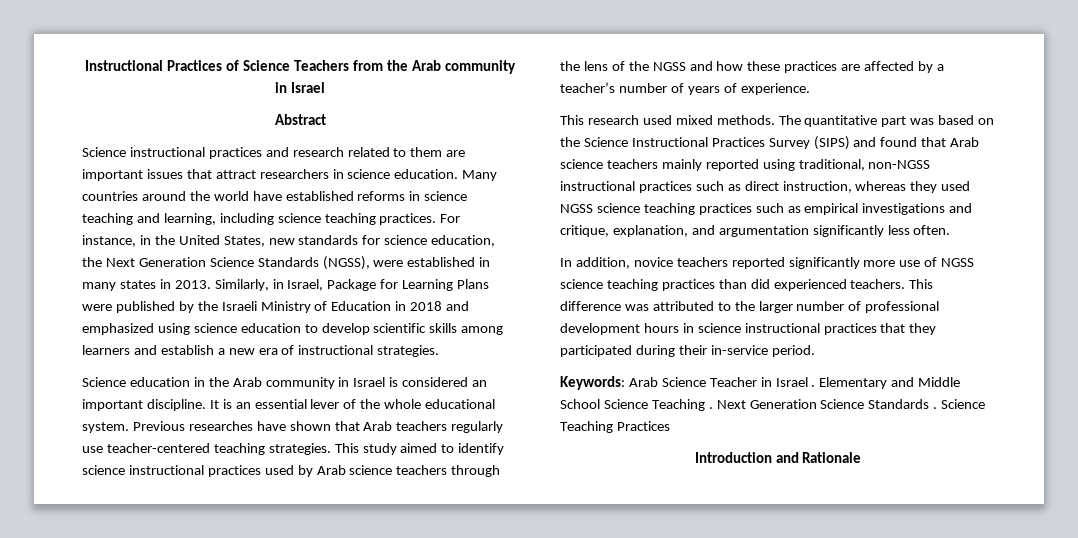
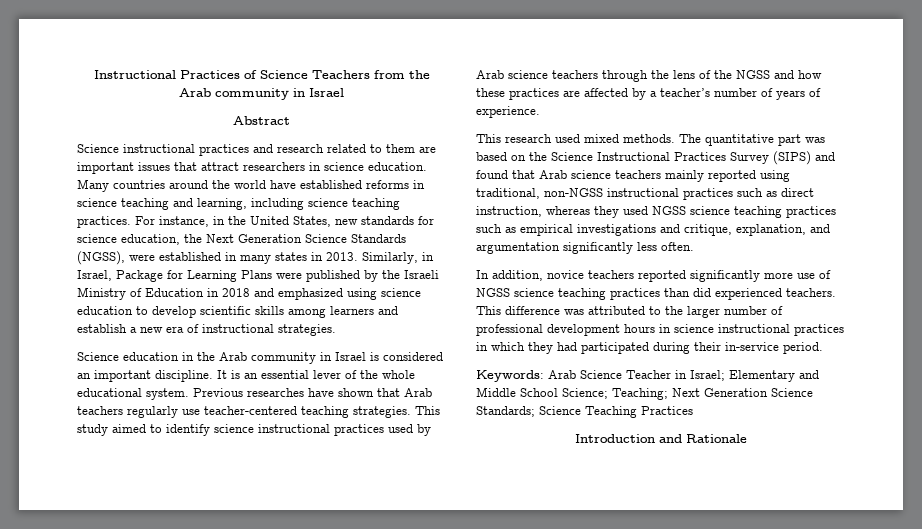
- This difference was attributed to the larger number of professional development hours in science instructional practices that they participated during their in-service period.
+ This difference was attributed to the larger number of professional development hours in science instructional practices in which they had participated during their in-service period.
- Keywords: Arab Science Teacher in Israel . Elementary and Middle School Science Teaching . Next Generation Science Standards . Science Teaching Practices
+ Keywords: Arab Science Teacher in Israel; Elementary and Middle School Science; Teaching; Next Generation Science Standards; Science Teaching Practices

